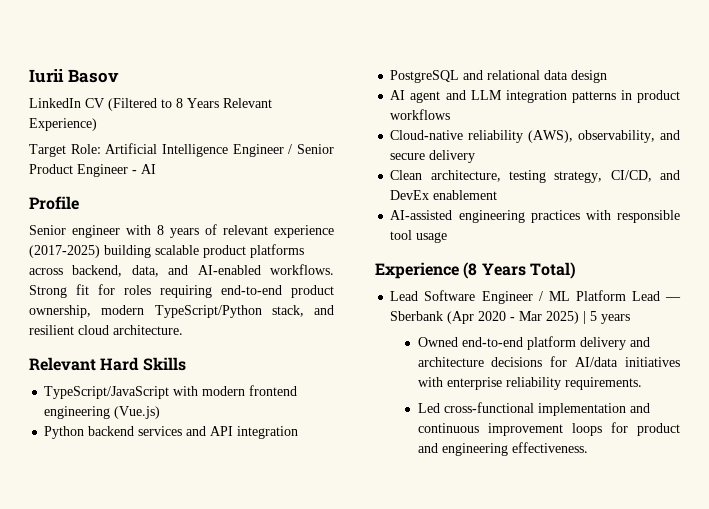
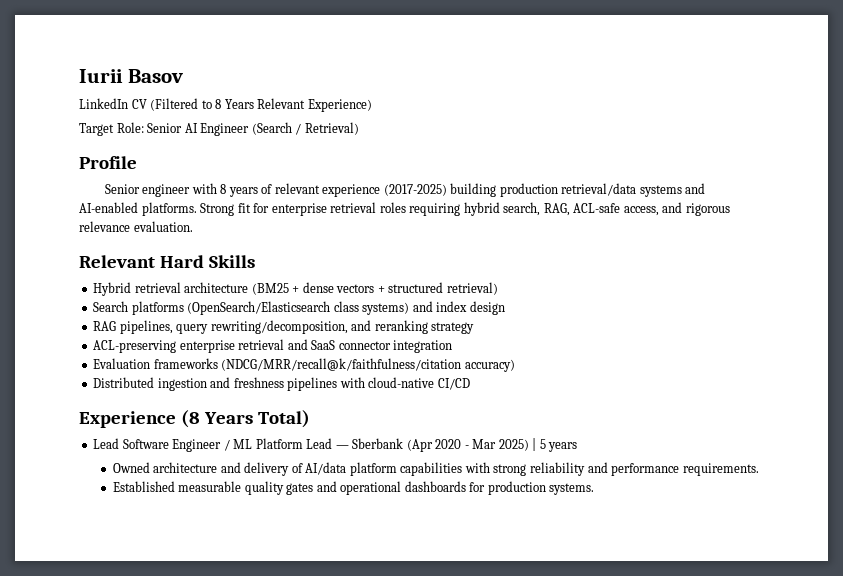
- Target Role: Artificial Intelligence Engineer / Senior Product Engineer - AI
+ Target Role: Senior AI Engineer (Search / Retrieval)
- Senior engineer with 8 years of relevant experience (2017-2025) building scalable product platforms across backend, data, and AI-enabled workflows.
+ Senior engineer with 8 years of relevant experience (2017-2025) building production retrieval/data systems and AI-enabled platforms.
- Strong fit for roles requiring end-to-end product ownership, modern TypeScript/Python stack, and resilient cloud architecture.
+ Strong fit for enterprise retrieval roles requiring hybrid search, RAG, ACL-safe access, and rigorous relevance evaluation.
  Relevant Hard Skills
- TypeScript/JavaScript with modern frontend engineering (Vue.js)
- Python backend services and API integration
- PostgreSQL and relational data design
- AI agent and LLM integration patterns in product workflows
- Cloud-native reliability (AWS), observability, and secure delivery
- Clean architecture, testing strategy, CI/CD, and DevEx enablement
- AI-assisted engineering practices with responsible tool usage
+ Hybrid retrieval architecture (BM25 + dense vectors + structured retrieval)
+ Search platforms (OpenSearch/Elasticsearch class systems) and index design
+ RAG pipelines, query rewriting/decomposition, and reranking strategy
+ ACL-preserving enterprise retrieval and SaaS connector integration
+ Evaluation frameworks (NDCG/MRR/recall@k/faithfulness/citation accuracy)
+ Distributed ingestion and freshness pipelines with cloud-native CI/CD
- Owned end-to-end platform delivery and architecture decisions for AI/data initiatives with enterprise reliability requirements.
- Led cross-functional implementation and continuous improvement loops for product and engineering effectiveness.
+ Owned architecture and delivery of AI/data platform capabilities with strong reliability and performance requirements.
+ Established measurable quality gates and operational dashboards for production systems.

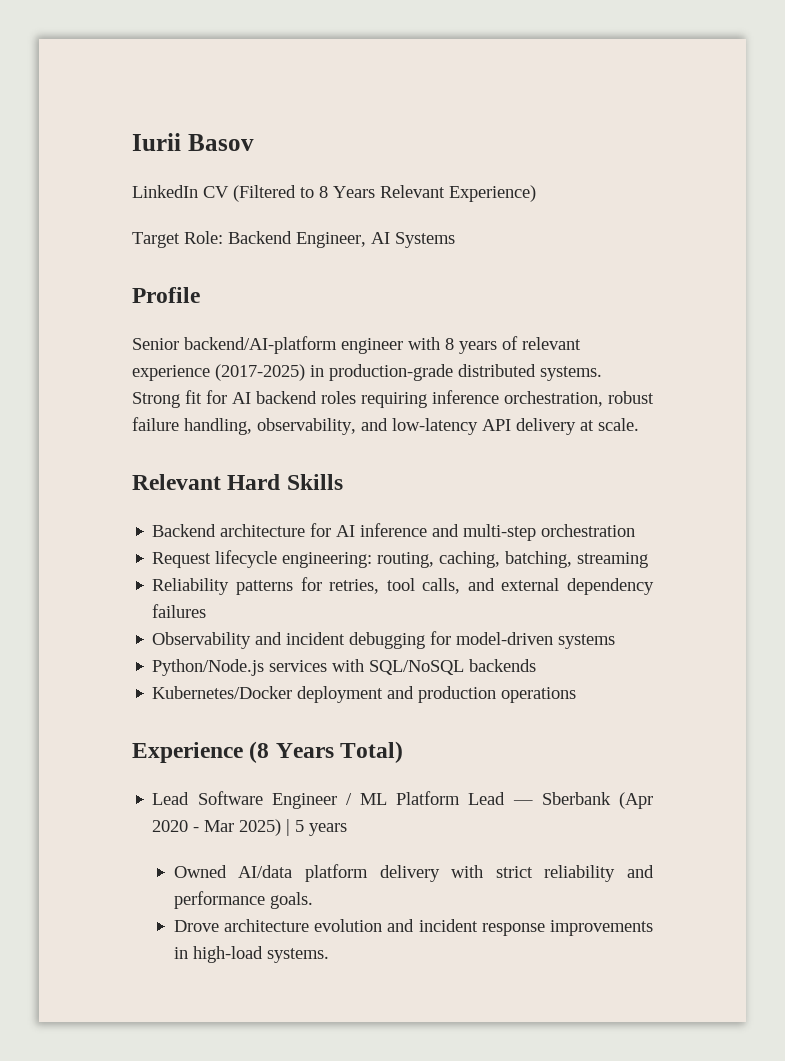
- Target Role: Senior AI Engineer (Search / Retrieval)
+ Target Role: Backend Engineer, AI Systems
- Senior engineer with 8 years of relevant experience (2017-2025) building production retrieval/data systems and AI-enabled platforms. Strong fit for enterprise retrieval roles requiring hybrid search, RAG, ACL-safe access, and rigorous relevance evaluation.
+ Senior backend/AI-platform engineer with 8 years of relevant experience (2017-2025) in production-grade distributed systems. Strong fit for AI backend roles requiring inference orchestration, robust failure handling, observability, and low-latency API delivery at scale.
  Relevant Hard Skills
- Hybrid retrieval architecture (BM25 + dense vectors + structured retrieval)
- Search platforms (OpenSearch/Elasticsearch class systems) and index design
- RAG pipelines, query rewriting/decomposition, and reranking strategy
- ACL-preserving enterprise retrieval and SaaS connector integration
- Evaluation frameworks (NDCG/MRR/recall@k/faithfulness/citation accuracy)
- Distributed ingestion and freshness pipelines with cloud-native CI/CD
+ Backend architecture for AI inference and multi-step orchestration
+ Request lifecycle engineering: routing, caching, batching, streaming
+ Reliability patterns for retries, tool calls, and external dependency failures
+ Observability and incident debugging for model-driven systems
+ Python/Node.js services with SQL/NoSQL backends
+ Kubernetes/Docker deployment and production operations
- Owned architecture and delivery of AI/data platform capabilities with strong reliability and performance requirements.
- Established measurable quality gates and operational dashboards for production systems.
+ Owned AI/data platform delivery with strict reliability and performance goals.
+ Drove architecture evolution and incident response improvements in high-load systems.

